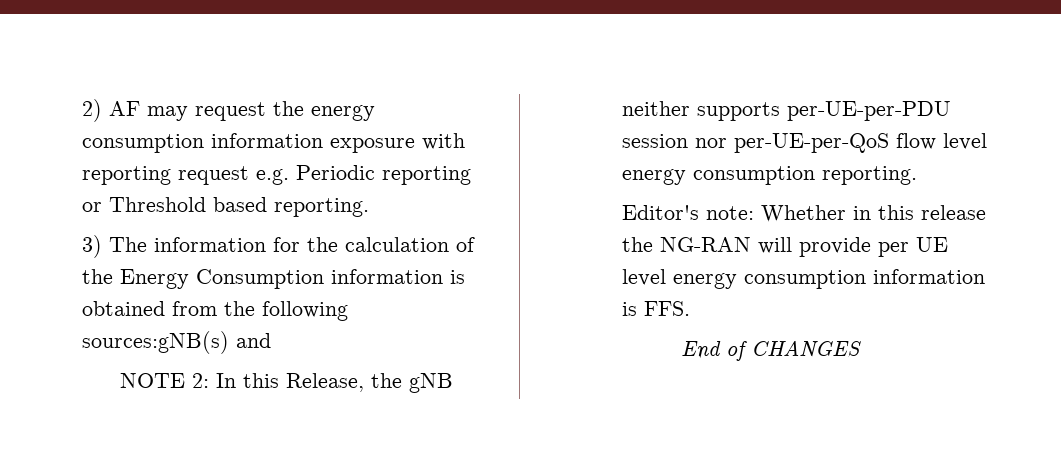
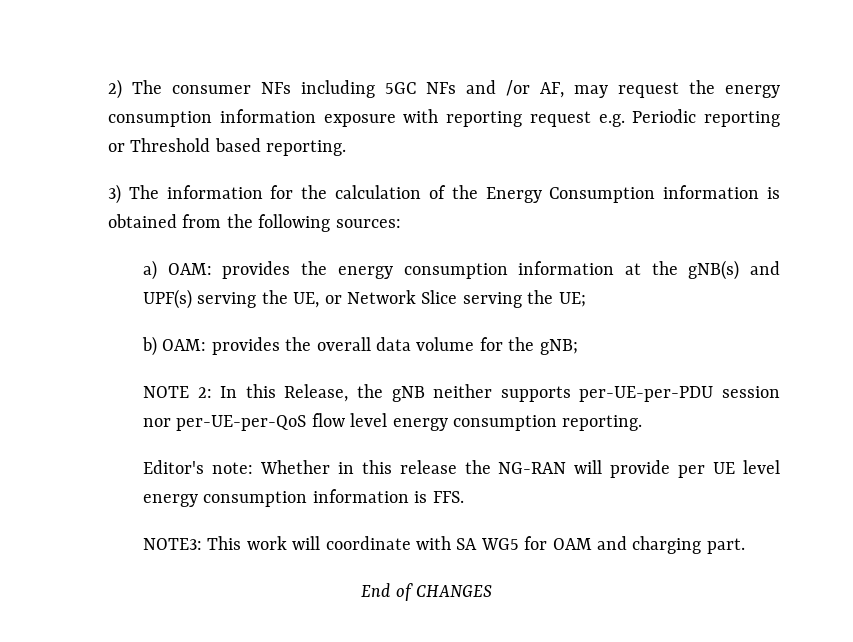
- 2) AF may request the energy consumption information exposure with reporting request e.g. Periodic reporting or Threshold based reporting.
+ 2) The consumer NFs including 5GC NFs and /or AF, may request the energy consumption information exposure with reporting request e.g. Periodic reporting or Threshold based reporting.
- 3) The information for the calculation of the Energy Consumption information is obtained from the following sources:gNB(s) and
+ 3) The information for the calculation of the Energy Consumption information is obtained from the following sources:
+ a) OAM: provides the energy consumption information at the gNB(s) and UPF(s) serving the UE, or Network Slice serving the UE;
+ b) OAM: provides the overall data volume for the gNB;
+ NOTE3: This work will coordinate with SA WG5 for OAM and charging part.

